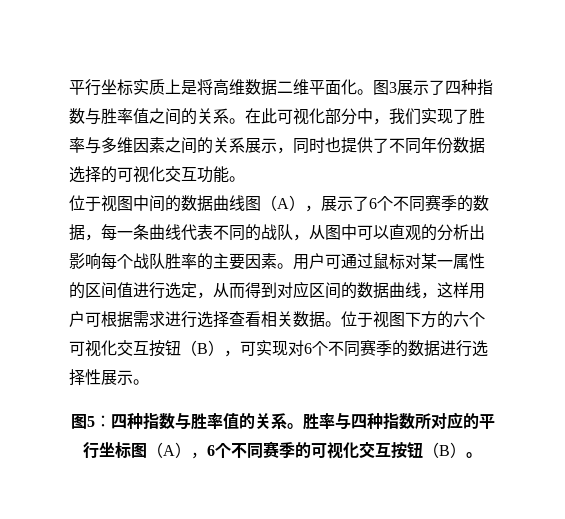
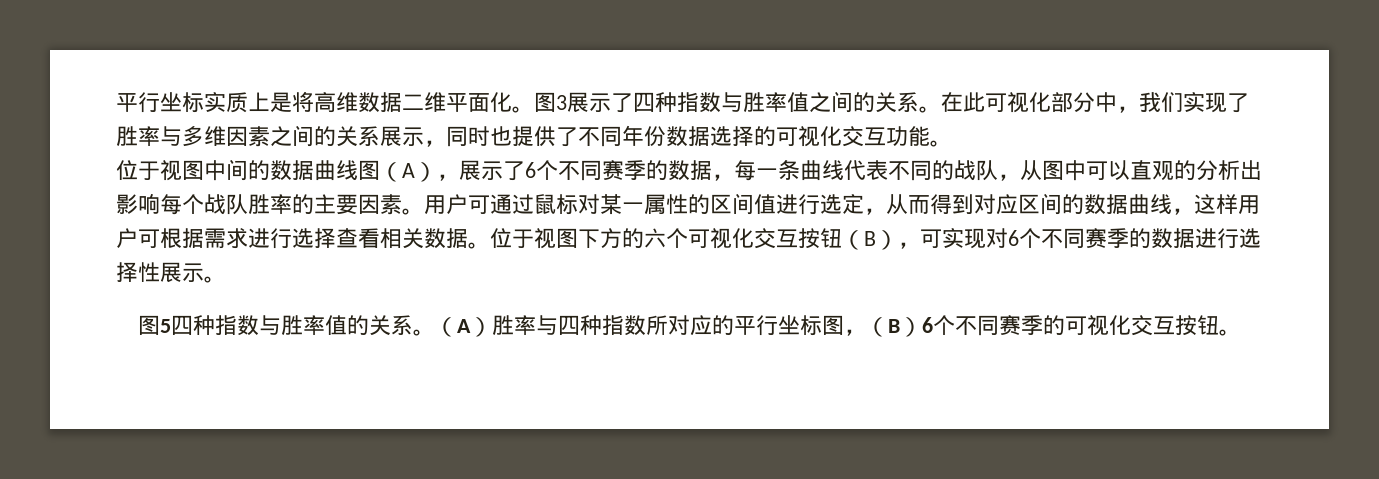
- 图5：四种指数与胜率值的关系。
+ 图5四种指数与胜率值的关系。
- 胜率与四种指数所对应的平行坐标图（A），6个不同赛季的可视化交互按钮（B）。
+ （A）胜率与四种指数所对应的平行坐标图，（B）6个不同赛季的可视化交互按钮。

